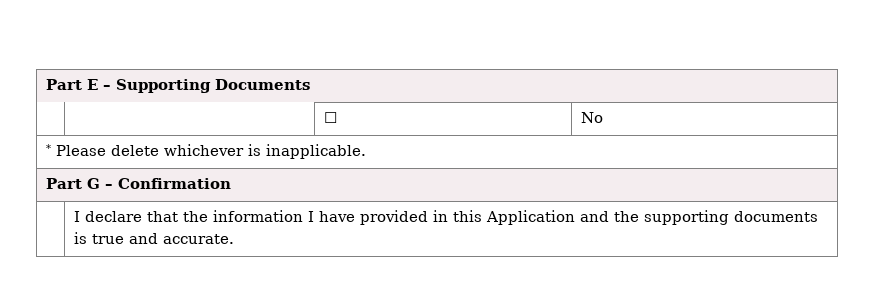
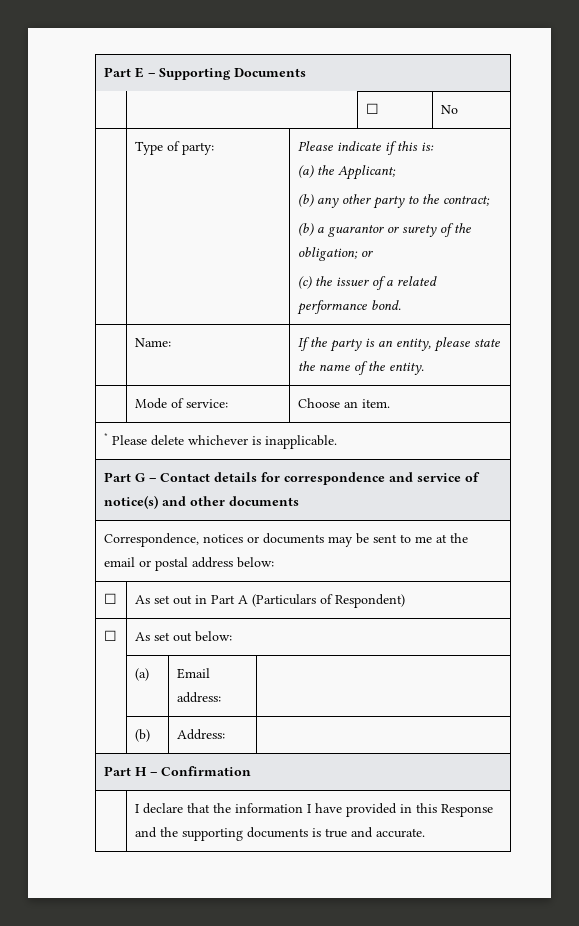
+ | Type of party: | Please indicate if this is:
+ (a) the Applicant;
+ (b) any other party to the contract;
+ (b) a guarantor or surety of the obligation; or
+ (c) the issuer of a related performance bond.
+ | Name: | If the party is an entity, please state the name of the entity.
+ | Mode of service: | Choose an item.
- Part G – Confirmation
+ Part G – Contact details for correspondence and service of notice(s) and other documents
+ Correspondence, notices or documents may be sent to me at the email or postal address below:
+ ☐ | As set out in Part A (Particulars of Respondent)
+ ☐ | As set out below:
+ | (a) | Email address: |
+ | (b) | Address: |
+ Part H – Confirmation
- | I declare that the information I have provided in this Application and the supporting documents is true and accurate.
+ | I declare that the information I have provided in this Response and the supporting documents is true and accurate.

